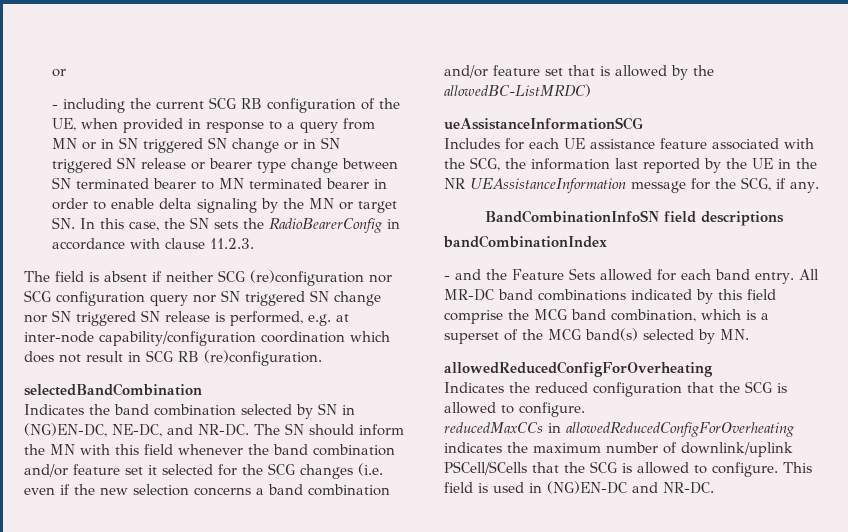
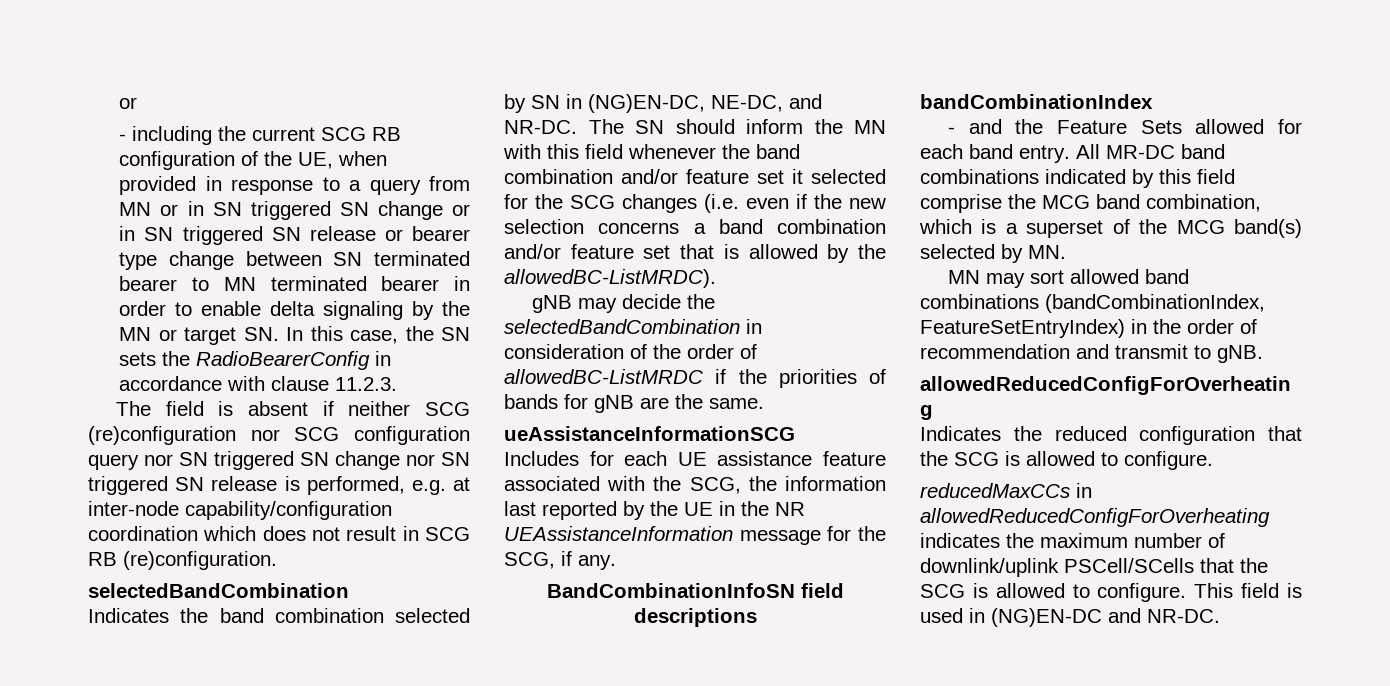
- The SN should inform the MN with this field whenever the band combination and/or feature set it selected for the SCG changes (i.e. even if the new selection concerns a band combination and/or feature set that is allowed by the allowedBC-ListMRDC)
+ The SN should inform the MN with this field whenever the band combination and/or feature set it selected for the SCG changes (i.e. even if the new selection concerns a band combination and/or feature set that is allowed by the allowedBC-ListMRDC).
+ gNB may decide the selectedBandCombination in consideration of the order of allowedBC-ListMRDC if the priorities of bands for gNB are the same.
+ MN may sort allowed band combinations (bandCombinationIndex, FeatureSetEntryIndex) in the order of recommendation and transmit to gNB.

